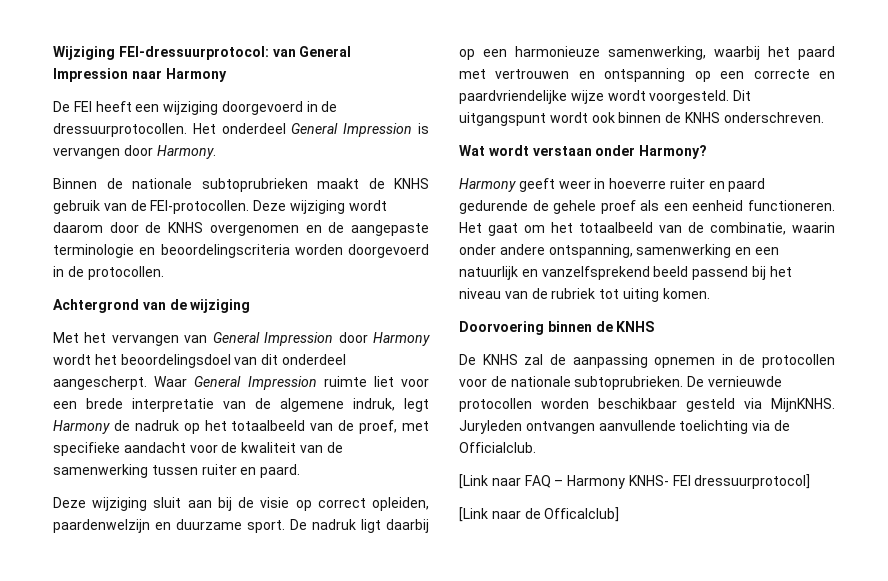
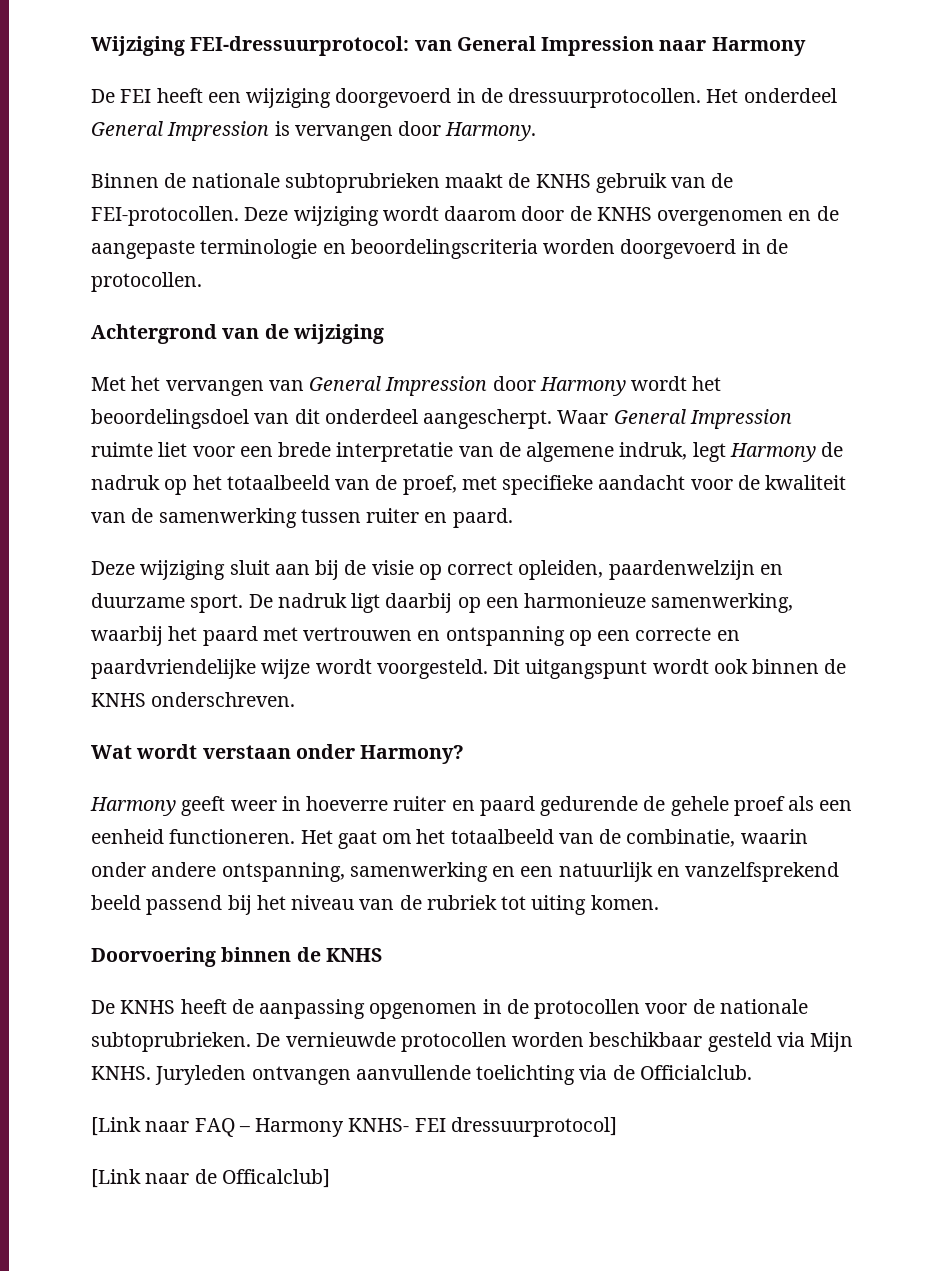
- De KNHS zal de aanpassing opnemen in de protocollen voor de nationale subtoprubrieken.
+ De KNHS heeft de aanpassing opgenomen in de protocollen voor de nationale subtoprubrieken.
- De vernieuwde protocollen worden beschikbaar gesteld via MijnKNHS.
+ De vernieuwde protocollen worden beschikbaar gesteld via Mijn KNHS.

